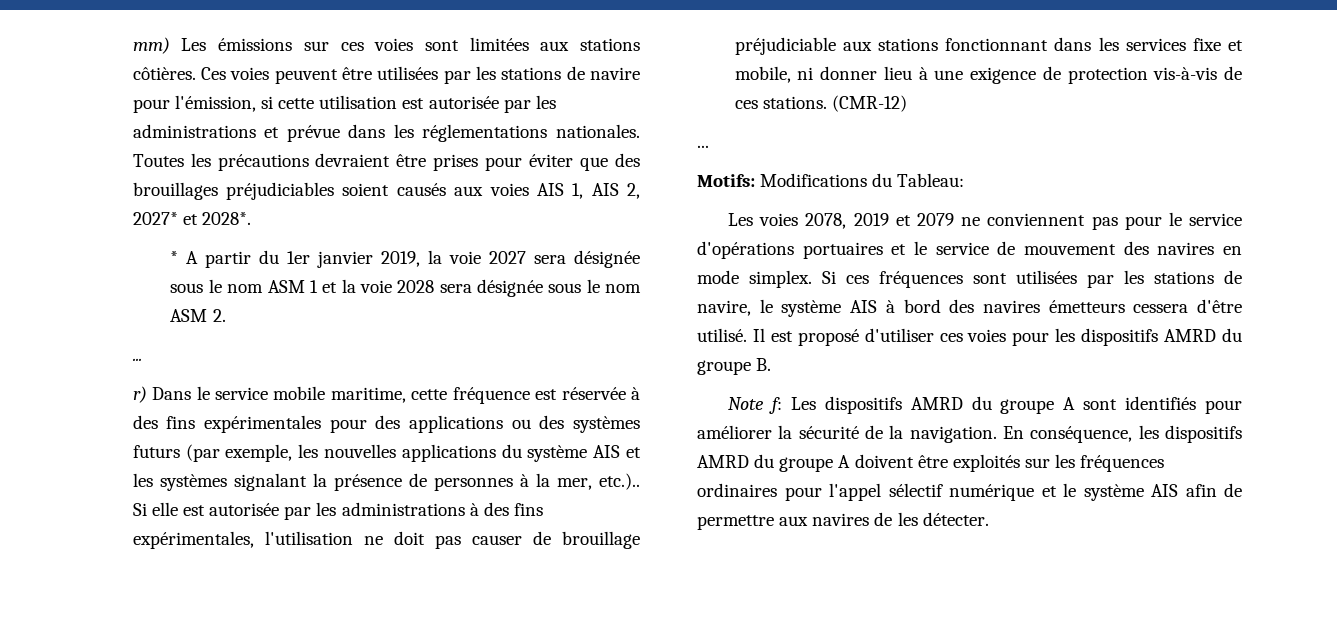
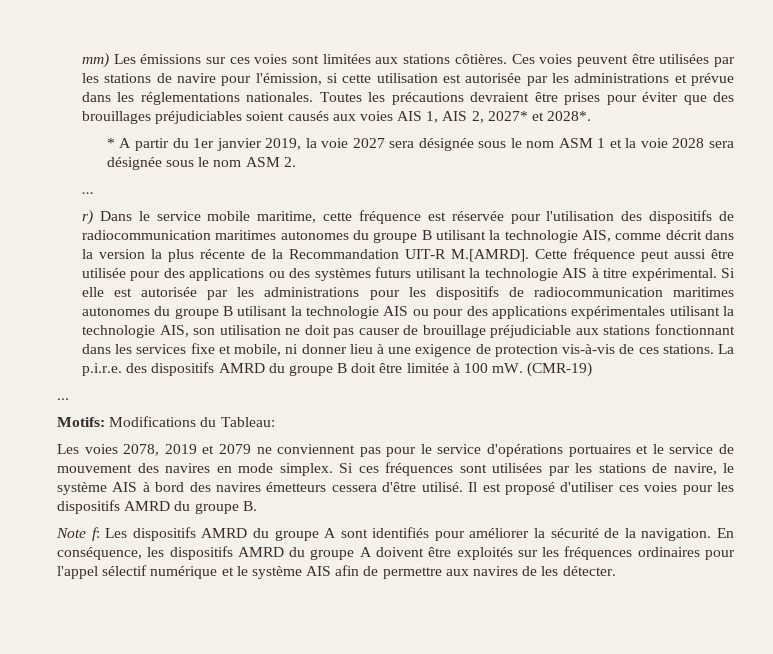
- r) Dans le service mobile maritime, cette fréquence est réservée à des fins expérimentales pour des applications ou des systèmes futurs (par exemple, les nouvelles applications du système AIS et les systèmes signalant la présence de personnes à la mer, etc.)..
+ r) Dans le service mobile maritime, cette fréquence est réservée pour l'utilisation des dispositifs de radiocommunication maritimes autonomes du groupe B utilisant la technologie AIS, comme décrit dans la version la plus récente de la Recommandation UIT-R M.[AMRD]. Cette fréquence peut aussi être utilisée pour des applications ou des systèmes futurs utilisant la technologie AIS à titre expérimental.
- Si elle est autorisée par les administrations à des fins expérimentales, l'utilisation ne doit pas causer de brouillage préjudiciable aux stations fonctionnant dans les services fixe et mobile, ni donner lieu à une exigence de protection vis-à-vis de ces stations.
+ Si elle est autorisée par les administrations pour les dispositifs de radiocommunication maritimes autonomes du groupe B utilisant la technologie AIS ou pour des applications expérimentales utilisant la technologie AIS, son utilisation ne doit pas causer de brouillage préjudiciable aux stations fonctionnant dans les services fixe et mobile, ni donner lieu à une exigence de protection vis-à-vis de ces stations.
- (CMR-12)
+ La p.i.r.e. des dispositifs AMRD du groupe B doit être limitée à 100 mW. (CMR-19)

